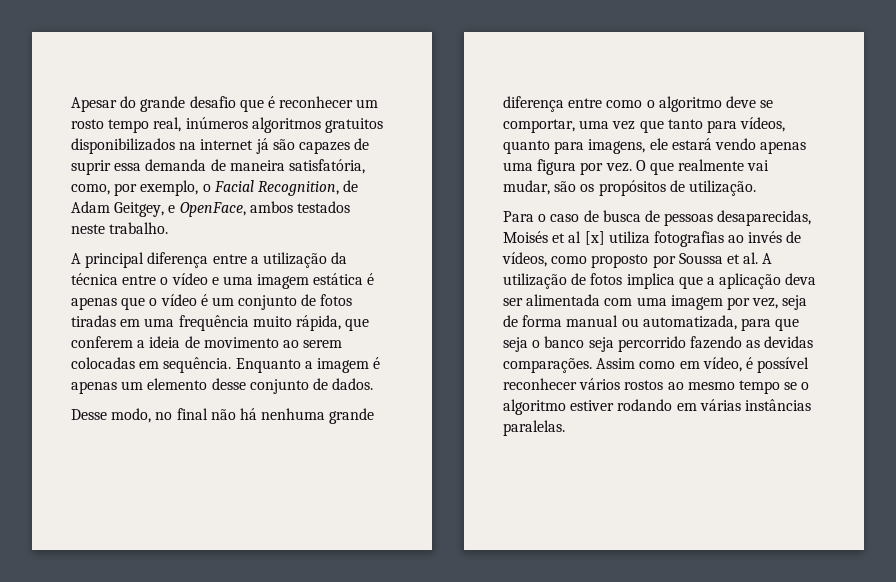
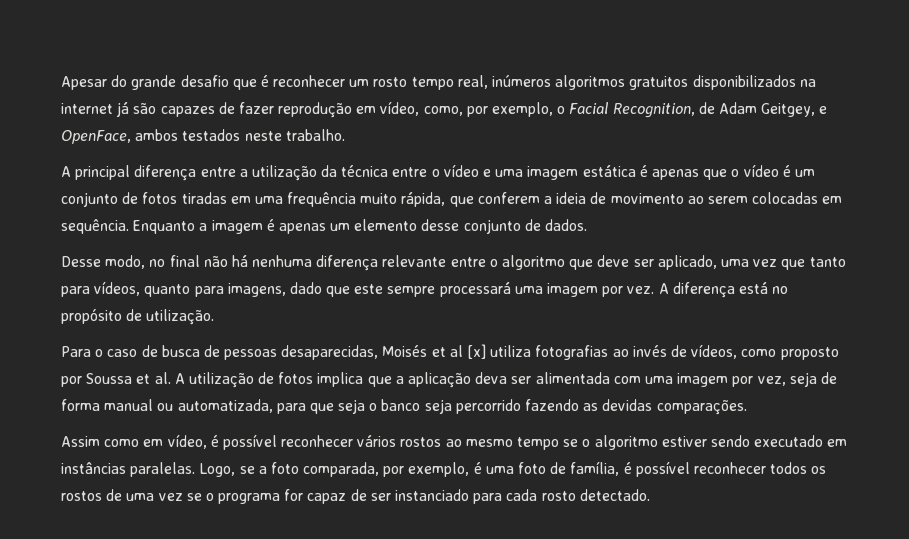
- Apesar do grande desafio que é reconhecer um rosto tempo real, inúmeros algoritmos gratuitos disponibilizados na internet já são capazes de suprir essa demanda de maneira satisfatória, como, por exemplo, o Facial Recognition, de Adam Geitgey, e OpenFace, ambos testados neste trabalho.
+ Apesar do grande desafio que é reconhecer um rosto tempo real, inúmeros algoritmos gratuitos disponibilizados na internet já são capazes de fazer reprodução em vídeo, como, por exemplo, o Facial Recognition, de Adam Geitgey, e OpenFace, ambos testados neste trabalho.
- Desse modo, no final não há nenhuma grande diferença entre como o algoritmo deve se comportar, uma vez que tanto para vídeos, quanto para imagens, ele estará vendo apenas uma figura por vez. O que realmente vai mudar, são os propósitos de utilização.
+ Desse modo, no final não há nenhuma diferença relevante entre o algoritmo que deve ser aplicado, uma vez que tanto para vídeos, quanto para imagens, dado que este sempre processará uma imagem por vez. A diferença está no propósito de utilização.
- Para o caso de busca de pessoas desaparecidas, Moisés et al [x] utiliza fotografias ao invés de vídeos, como proposto por Soussa et al. A utilização de fotos implica que a aplicação deva ser alimentada com uma imagem por vez, seja de forma manual ou automatizada, para que seja o banco seja percorrido fazendo as devidas comparações. Assim como em vídeo, é possível reconhecer vários rostos ao mesmo tempo se o algoritmo estiver rodando em várias instâncias paralelas.
+ Para o caso de busca de pessoas desaparecidas, Moisés et al [x] utiliza fotografias ao invés de vídeos, como proposto por Soussa et al. A utilização de fotos implica que a aplicação deva ser alimentada com uma imagem por vez, seja de forma manual ou automatizada, para que seja o banco seja percorrido fazendo as devidas comparações.
+ Assim como em vídeo, é possível reconhecer vários rostos ao mesmo tempo se o algoritmo estiver sendo executado em instâncias paralelas. Logo, se a foto comparada, por exemplo, é uma foto de família, é possível reconhecer todos os rostos de uma vez se o programa for capaz de ser instanciado para cada rosto detectado.

